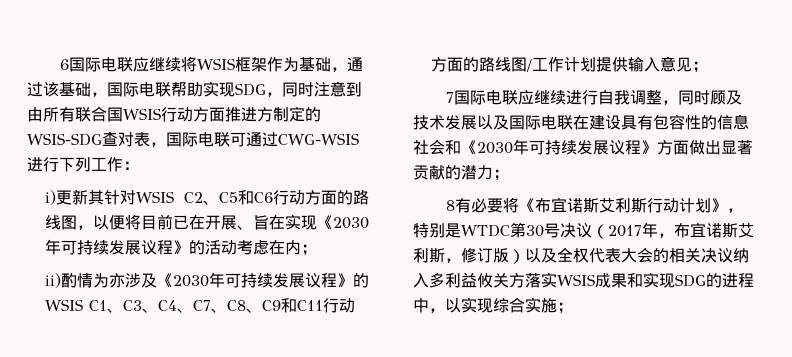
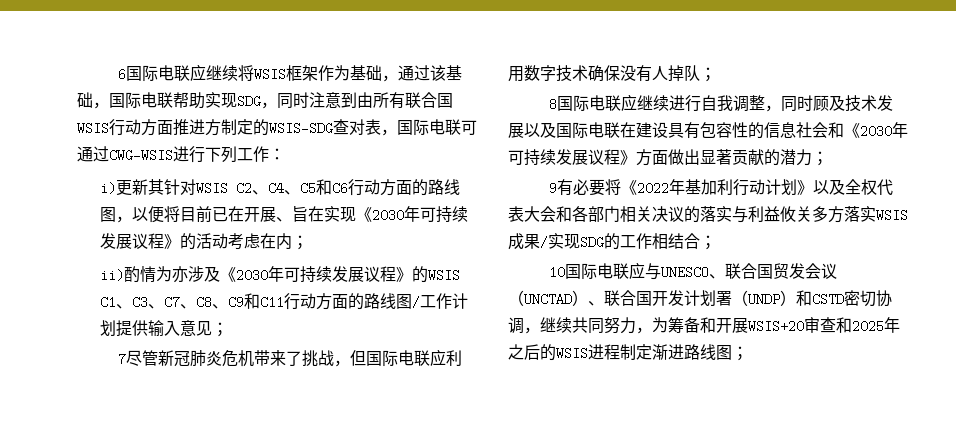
- i)更新其针对WSIS C2、C5和C6行动方面的路线图，以便将目前已在开展、旨在实现《2030年可持续发展议程》的活动考虑在内；
+ i)更新其针对WSIS C2、C4、C5和C6行动方面的路线图，以便将目前已在开展、旨在实现《2030年可持续发展议程》的活动考虑在内；
- ii)酌情为亦涉及《2030年可持续发展议程》的WSIS C1、C3、C4、C7、C8、C9和C11行动方面的路线图/工作计划提供输入意见；
+ ii)酌情为亦涉及《2030年可持续发展议程》的WSIS C1、C3、C7、C8、C9和C11行动方面的路线图/工作计划提供输入意见；
- 7国际电联应继续进行自我调整，同时顾及技术发展以及国际电联在建设具有包容性的信息社会和《2030年可持续发展议程》方面做出显著贡献的潜力；
+ 7尽管新冠肺炎危机带来了挑战，但国际电联应利用数字技术确保没有人掉队；
+ 8国际电联应继续进行自我调整，同时顾及技术发展以及国际电联在建设具有包容性的信息社会和《2030年可持续发展议程》方面做出显著贡献的潜力；
- 8有必要将《布宜诺斯艾利斯行动计划》，特别是WTDC第30号决议（2017年，布宜诺斯艾利斯，修订版）以及全权代表大会的相关决议纳入多利益攸关方落实WSIS成果和实现SDG的进程中，以实现综合实施；
+ 9有必要将《2022年基加利行动计划》以及全权代表大会和各部门相关决议的落实与利益攸关多方落实WSIS成果/实现SDG的工作相结合；
+ 10国际电联应与UNESCO、联合国贸发会议（UNCTAD）、联合国开发计划署（UNDP）和CSTD密切协调，继续共同努力，为筹备和开展WSIS+20审查和2025年之后的WSIS进程制定渐进路线图；

